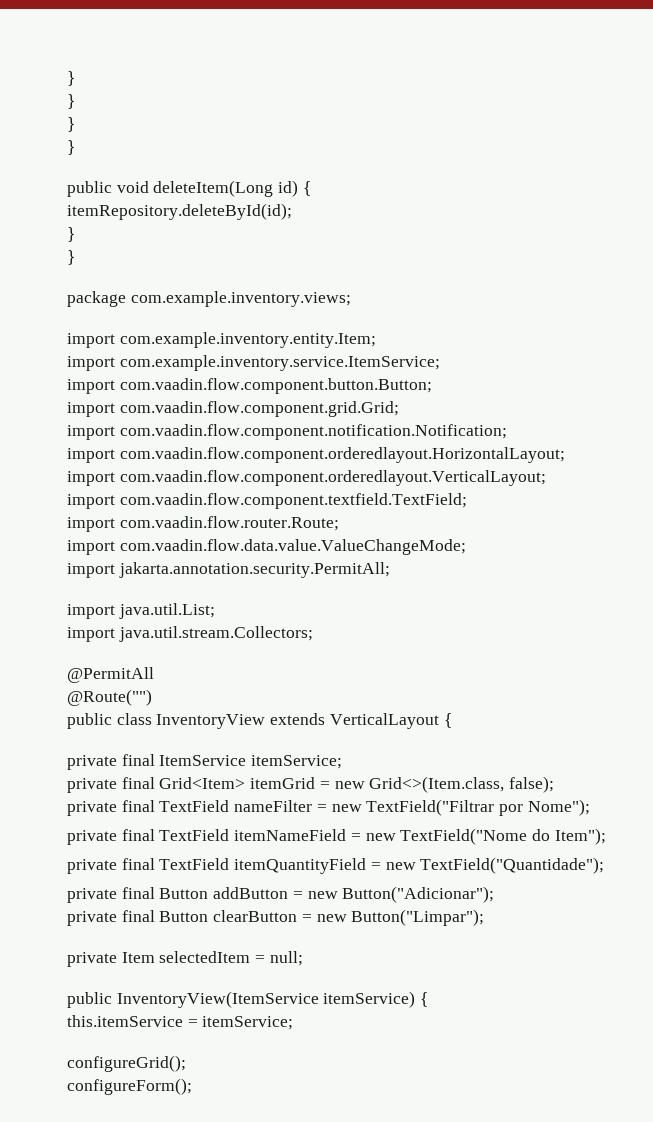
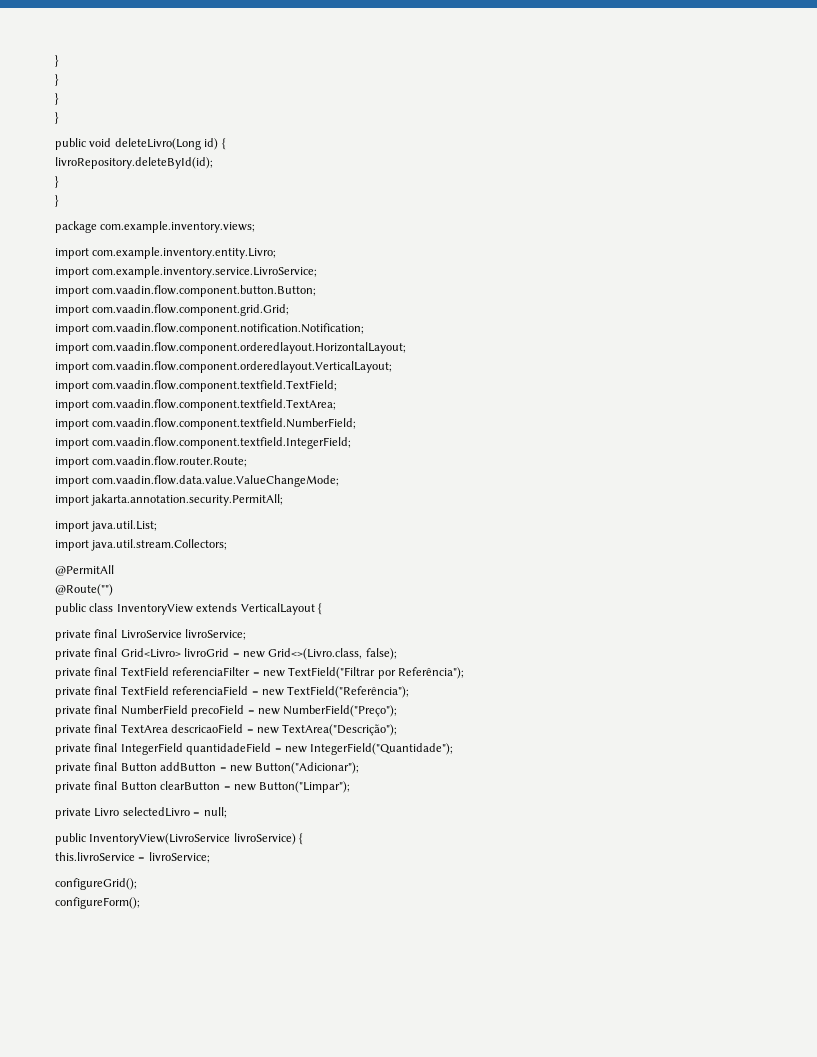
- public void deleteItem(Long id) {
+ public void deleteLivro(Long id) {
- itemRepository.deleteById(id);
+ livroRepository.deleteById(id);
- import com.example.inventory.entity.Item;
- import com.example.inventory.service.ItemService;
+ import com.example.inventory.entity.Livro;
+ import com.example.inventory.service.LivroService;
+ import com.vaadin.flow.component.textfield.TextArea;
+ import com.vaadin.flow.component.textfield.NumberField;
+ import com.vaadin.flow.component.textfield.IntegerField;
- private final ItemService itemService;
- private final Grid<Item> itemGrid = new Grid<>(Item.class, false);
+ private final LivroService livroService;
+ private final Grid<Livro> livroGrid = new Grid<>(Livro.class, false);
- private final TextField nameFilter = new TextField("Filtrar por Nome");
- private final TextField itemNameField = new TextField("Nome do Item");
- private final TextField itemQuantityField = new TextField("Quantidade");
+ private final TextField referenciaFilter = new TextField("Filtrar por Referência");
+ private final TextField referenciaField = new TextField("Referência");
+ private final NumberField precoField = new NumberField("Preço");
+ private final TextArea descricaoField = new TextArea("Descrição");
+ private final IntegerField quantidadeField = new IntegerField("Quantidade");
- private Item selectedItem = null;
+ private Livro selectedLivro = null;
- public InventoryView(ItemService itemService) {
- this.itemService = itemService;
+ public InventoryView(LivroService livroService) {
+ this.livroService = livroService;

